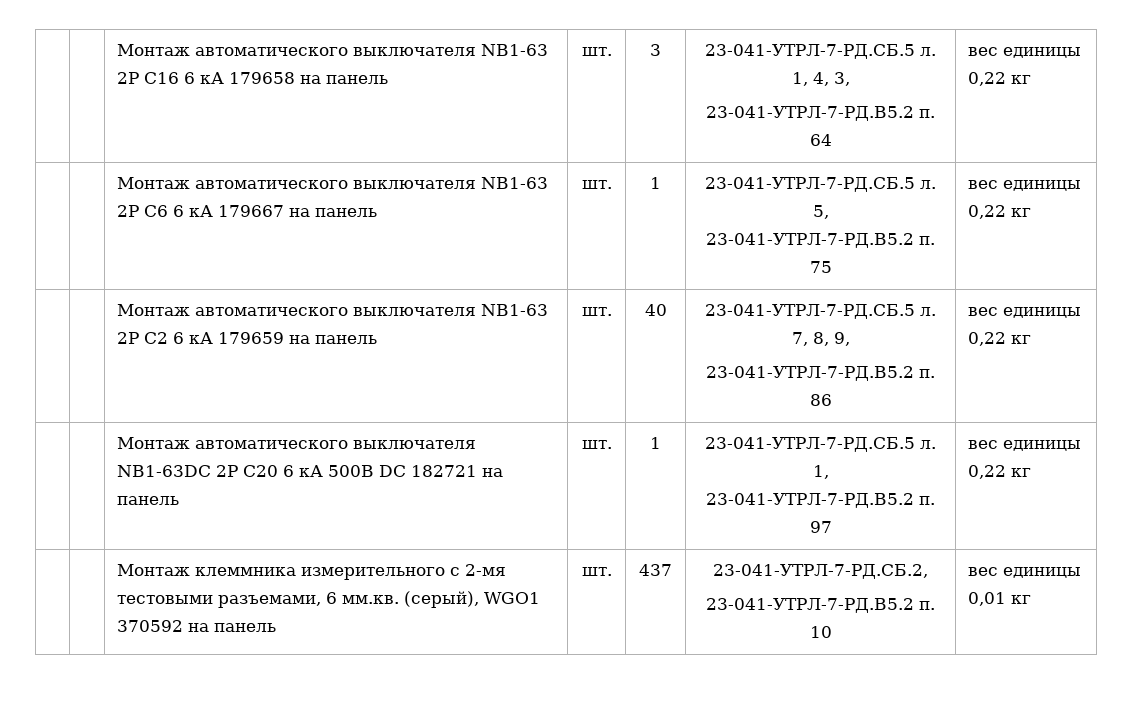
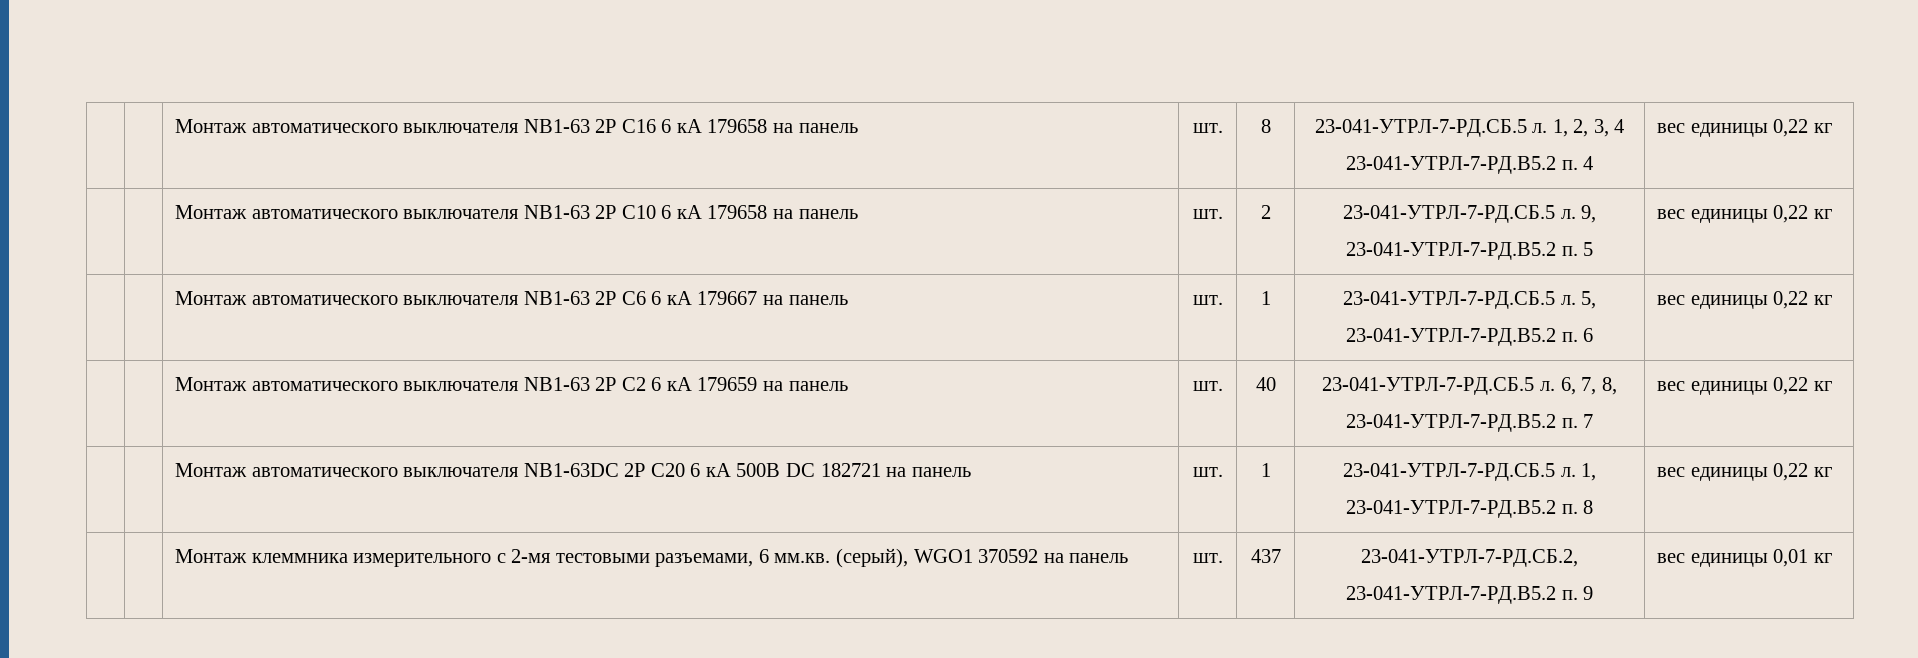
- | | Монтаж автоматического выключателя NB1-63 2P C16 6 кА 179658 на панель | шт. | 3 | 23-041-УТРЛ-7-РД.СБ.5 л. 1, 4, 3,
- 23-041-УТРЛ-7-РД.В5.2 п. 64 | вес единицы 0,22 кг
+ | | Монтаж автоматического выключателя NB1-63 2P C16 6 кА 179658 на панель | шт. | 8 | 23-041-УТРЛ-7-РД.СБ.5 л. 1, 2, 3, 4
+ 23-041-УТРЛ-7-РД.В5.2 п. 4 | вес единицы 0,22 кг
+ | | Монтаж автоматического выключателя NB1-63 2P C10 6 кА 179658 на панель | шт. | 2 | 23-041-УТРЛ-7-РД.СБ.5 л. 9,
+ 23-041-УТРЛ-7-РД.В5.2 п. 5 | вес единицы 0,22 кг
  | | Монтаж автоматического выключателя NB1-63 2P C6 6 кА 179667 на панель | шт. | 1 | 23-041-УТРЛ-7-РД.СБ.5 л. 5,
- 23-041-УТРЛ-7-РД.В5.2 п. 75 | вес единицы 0,22 кг
+ 23-041-УТРЛ-7-РД.В5.2 п. 6 | вес единицы 0,22 кг
- | | Монтаж автоматического выключателя NB1-63 2P C2 6 кА 179659 на панель | шт. | 40 | 23-041-УТРЛ-7-РД.СБ.5 л. 7, 8, 9,
- 23-041-УТРЛ-7-РД.В5.2 п. 86 | вес единицы 0,22 кг
+ | | Монтаж автоматического выключателя NB1-63 2P C2 6 кА 179659 на панель | шт. | 40 | 23-041-УТРЛ-7-РД.СБ.5 л. 6, 7, 8,
+ 23-041-УТРЛ-7-РД.В5.2 п. 7 | вес единицы 0,22 кг
  | | Монтаж автоматического выключателя NB1-63DC 2P C20 6 кА 500В DC 182721 на панель | шт. | 1 | 23-041-УТРЛ-7-РД.СБ.5 л. 1,
- 23-041-УТРЛ-7-РД.В5.2 п. 97 | вес единицы 0,22 кг
+ 23-041-УТРЛ-7-РД.В5.2 п. 8 | вес единицы 0,22 кг
  | | Монтаж клеммника измерительного с 2-мя тестовыми разъемами, 6 мм.кв. (серый), WGO1 370592 на панель | шт. | 437 | 23-041-УТРЛ-7-РД.СБ.2,
- 23-041-УТРЛ-7-РД.В5.2 п. 10 | вес единицы 0,01 кг
+ 23-041-УТРЛ-7-РД.В5.2 п. 9 | вес единицы 0,01 кг

